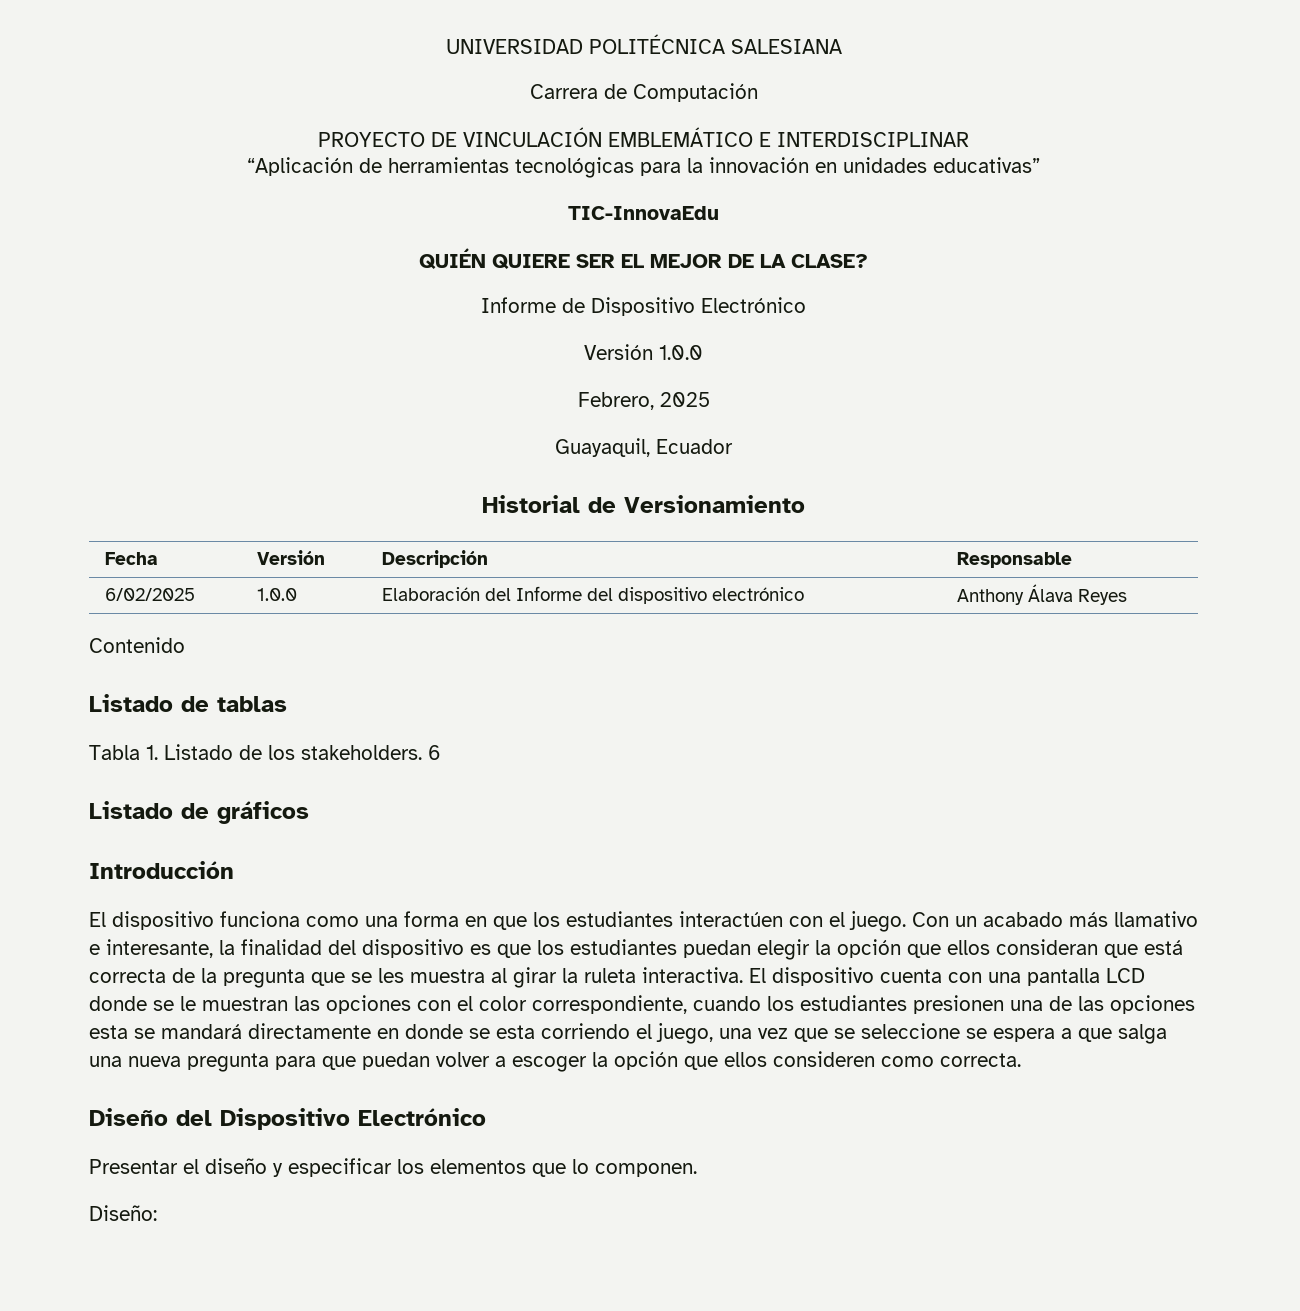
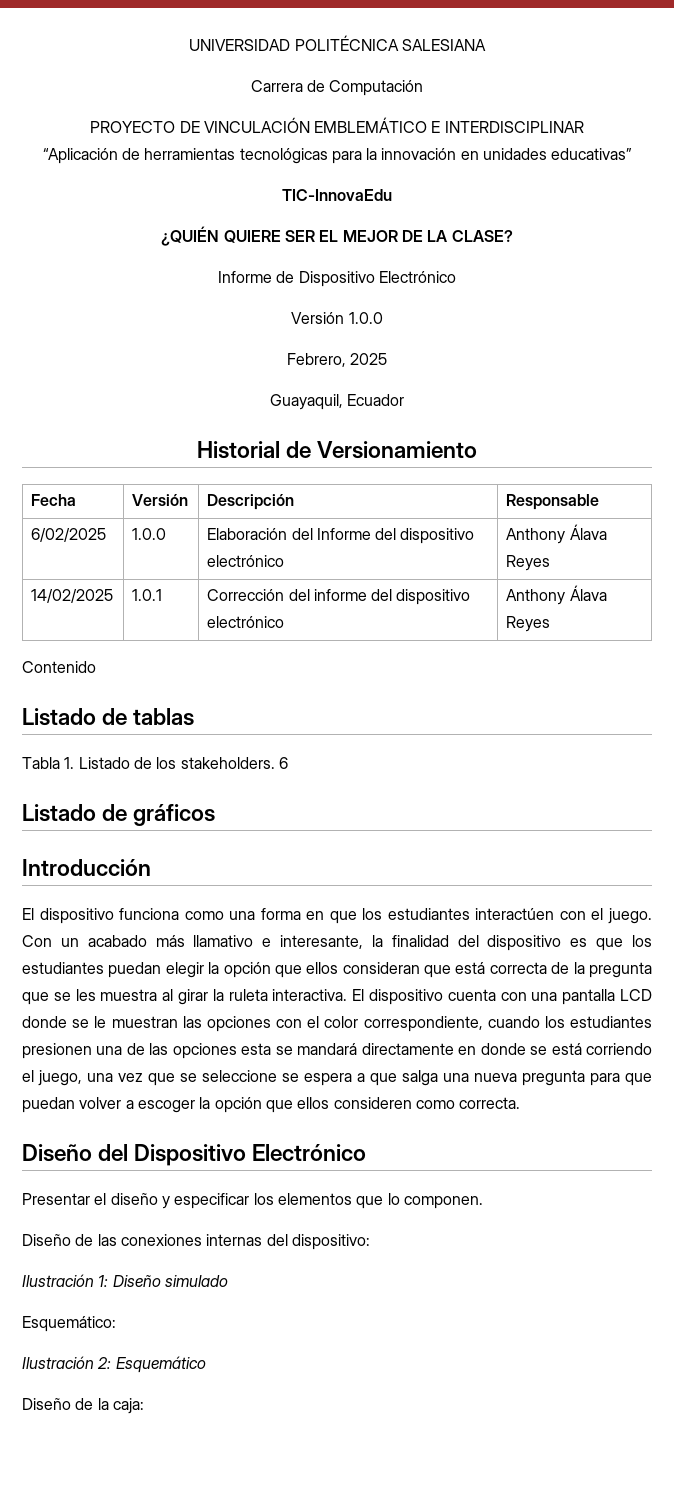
- QUIÉN QUIERE SER EL MEJOR DE LA CLASE?
+ ¿QUIÉN QUIERE SER EL MEJOR DE LA CLASE?
+ 14/02/2025 | 1.0.1 | Corrección del informe del dispositivo electrónico | Anthony Álava Reyes
- El dispositivo cuenta con una pantalla LCD donde se le muestran las opciones con el color correspondiente, cuando los estudiantes presionen una de las opciones esta se mandará directamente en donde se esta corriendo el juego, una vez que se seleccione se espera a que salga una nueva pregunta para que puedan volver a escoger la opción que ellos consideren como correcta.
+ El dispositivo cuenta con una pantalla LCD donde se le muestran las opciones con el color correspondiente, cuando los estudiantes presionen una de las opciones esta se mandará directamente en donde se está corriendo el juego, una vez que se seleccione se espera a que salga una nueva pregunta para que puedan volver a escoger la opción que ellos consideren como correcta.
- Diseño:
+ Diseño de las conexiones internas del dispositivo:
+ Ilustración 1: Diseño simulado
+ Esquemático:
+ Ilustración 2: Esquemático
+ Diseño de la caja:

